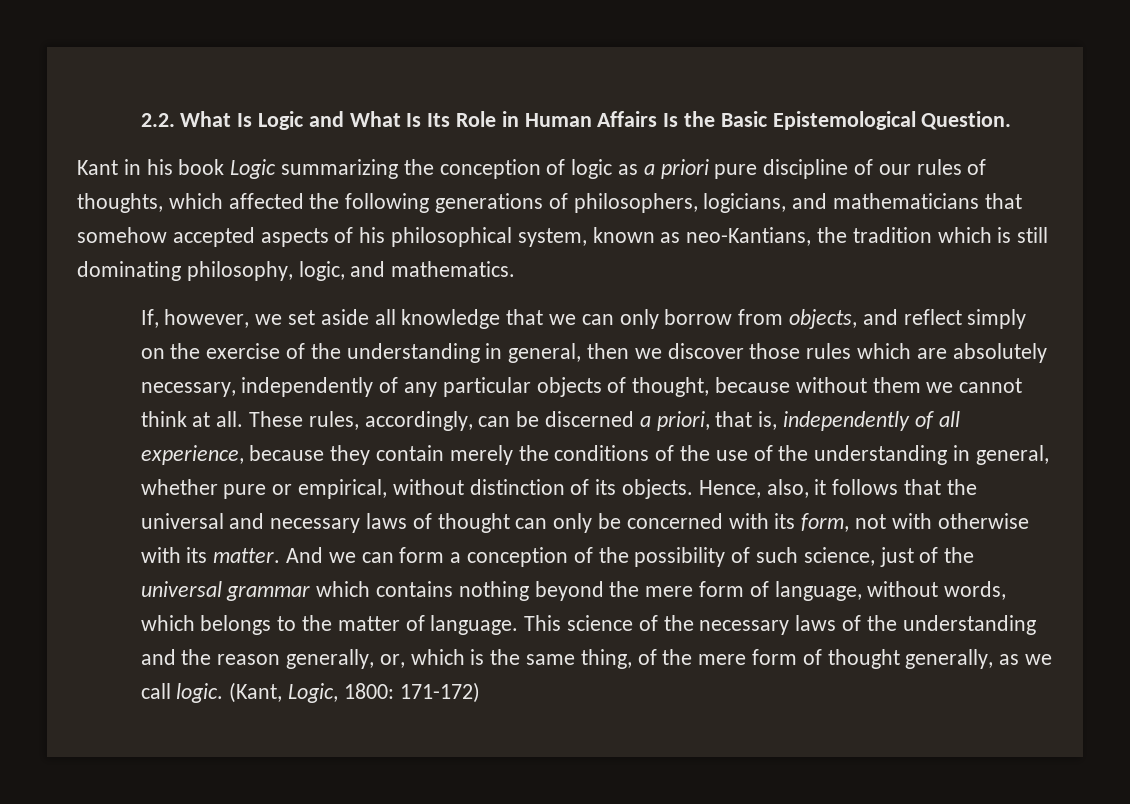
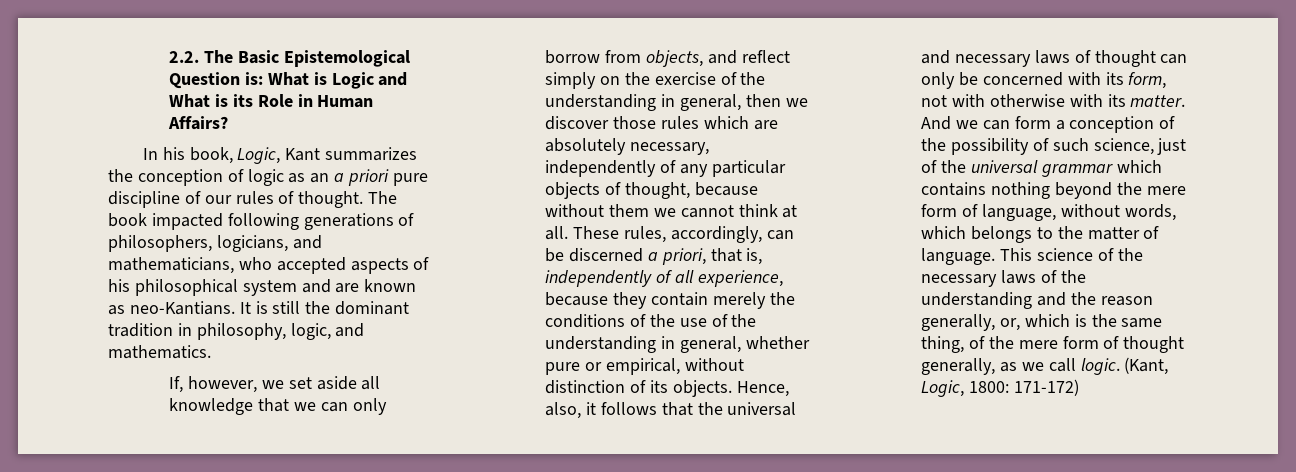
- 2.2. What Is Logic and What Is Its Role in Human Affairs Is the Basic Epistemological Question.
- Kant in his book Logic summarizing the conception of logic as a priori pure discipline of our rules of thoughts, which affected the following generations of philosophers, logicians, and mathematicians that somehow accepted aspects of his philosophical system, known as neo-Kantians, the tradition which is still dominating philosophy, logic, and mathematics.
+ 2.2. The Basic Epistemological Question is: What is Logic and What is its Role in Human Affairs?
+ In his book, Logic, Kant summarizes the conception of logic as an a priori pure discipline of our rules of thought. The book impacted following generations of philosophers, logicians, and mathematicians, who accepted aspects of his philosophical system and are known as neo-Kantians. It is still the dominant tradition in philosophy, logic, and mathematics.

